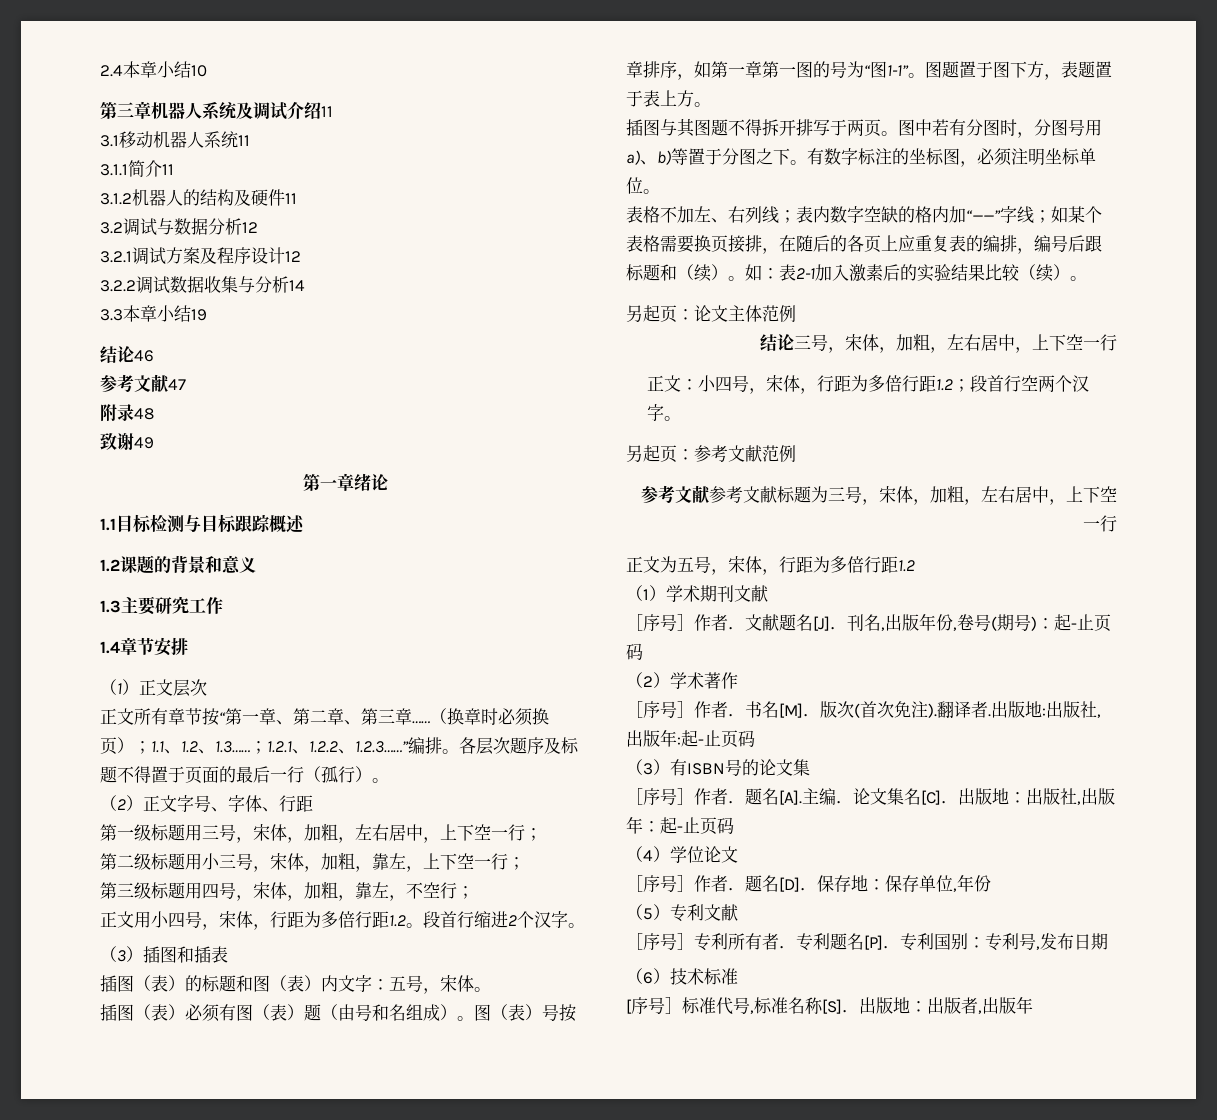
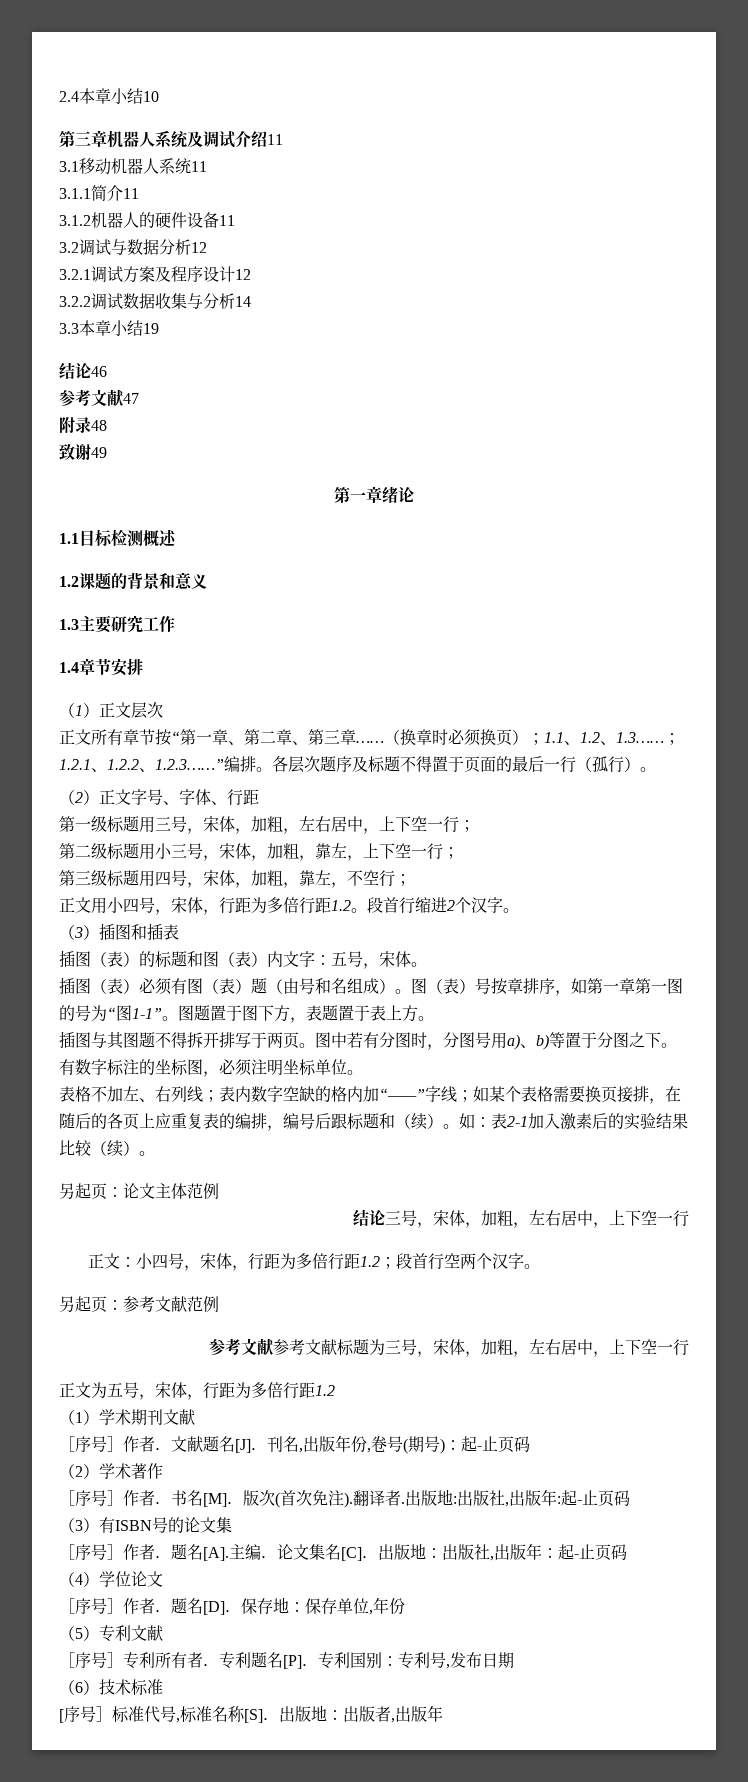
- 3.1.2机器人的结构及硬件11
+ 3.1.2机器人的硬件设备11
- 1.1目标检测与目标跟踪概述
+ 1.1目标检测概述

